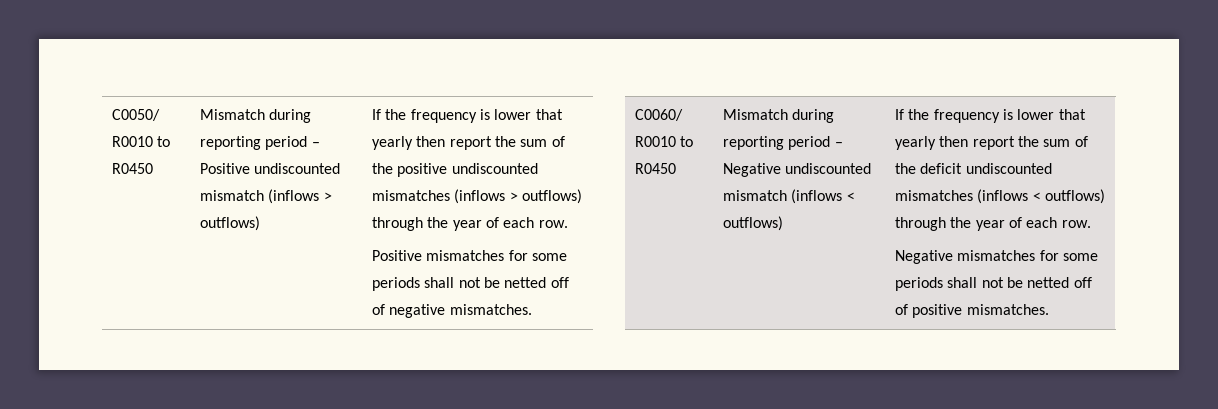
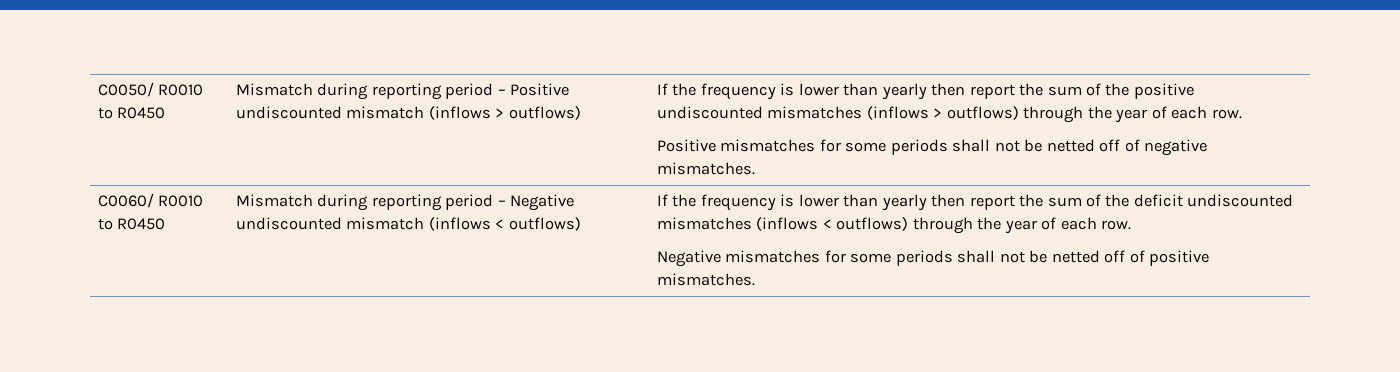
- If the frequency is lower that yearly then report the sum of the positive undiscounted mismatches (inflows > outflows) through the year of each row.
+ If the frequency is lower than yearly then report the sum of the positive undiscounted mismatches (inflows > outflows) through the year of each row.
- If the frequency is lower that yearly then report the sum of the deficit undiscounted mismatches (inflows < outflows) through the year of each row.
+ If the frequency is lower than yearly then report the sum of the deficit undiscounted mismatches (inflows < outflows) through the year of each row.

